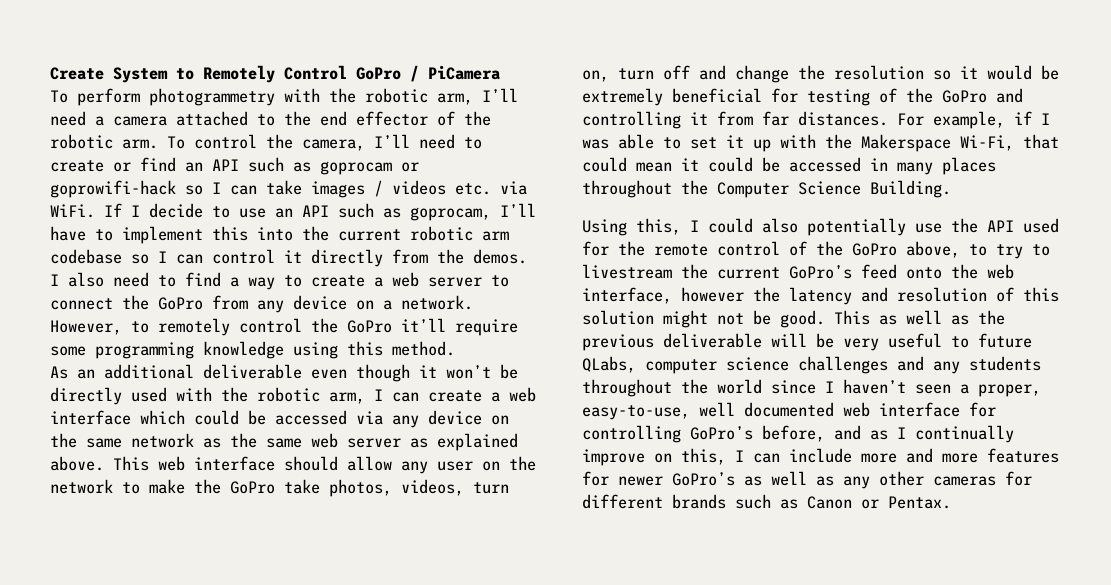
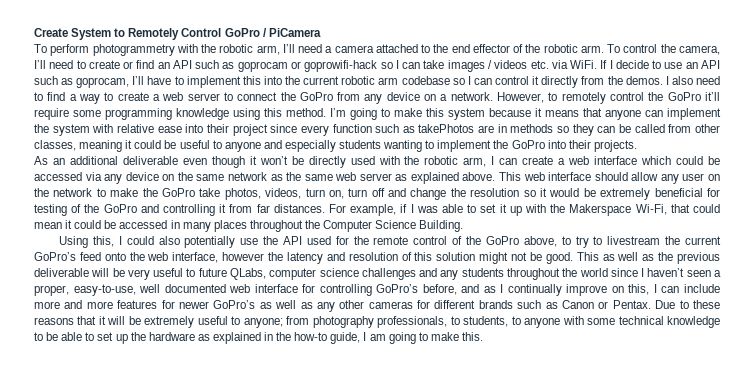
+ I’m going to make this system because it means that anyone can implement the system with relative ease into their project since every function such as takePhotos are in methods so they can be called from other classes, meaning it could be useful to anyone and especially students wanting to implement the GoPro into their projects.
+ Due to these reasons that it will be extremely useful to anyone; from photography professionals, to students, to anyone with some technical knowledge to be able to set up the hardware as explained in the how-to guide, I am going to make this.

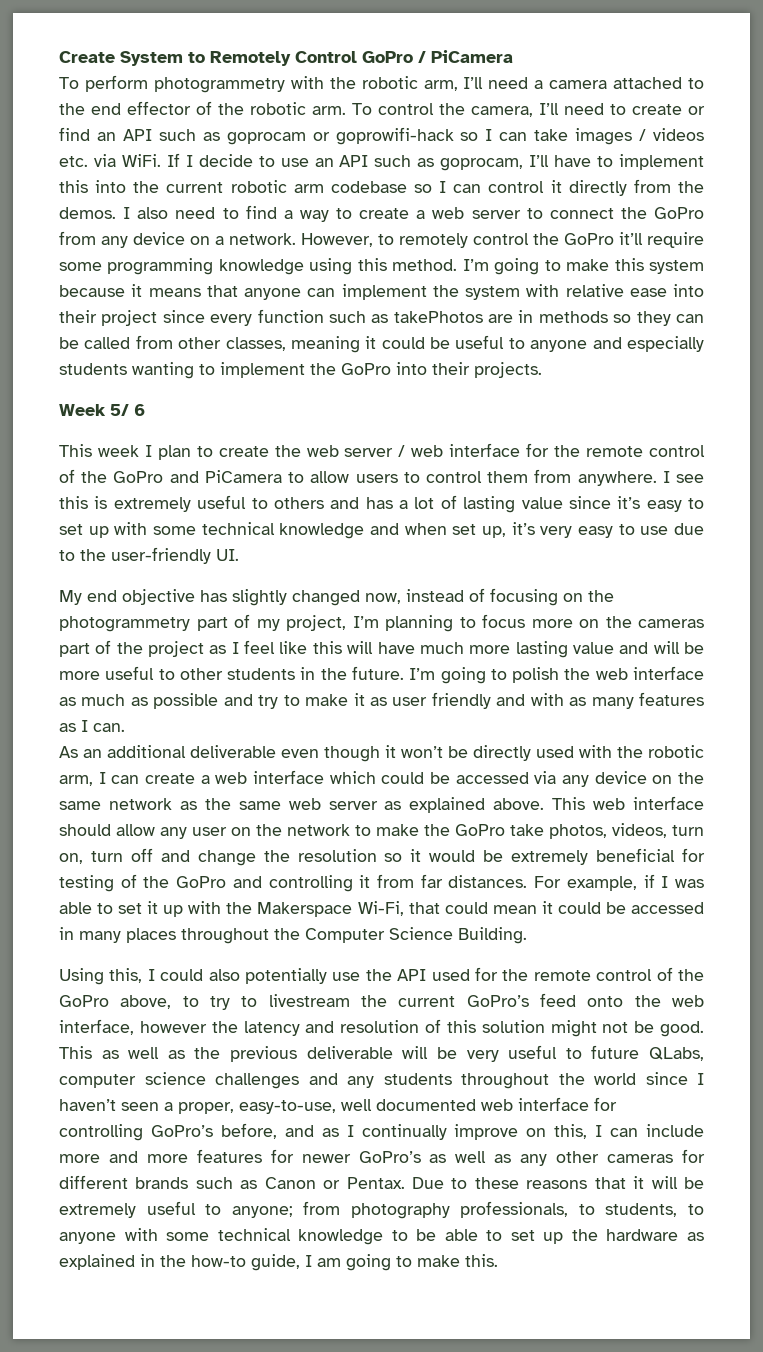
+ Week 5/ 6
+ This week I plan to create the web server / web interface for the remote control of the GoPro and PiCamera to allow users to control them from anywhere. I see this is extremely useful to others and has a lot of lasting value since it’s easy to set up with some technical knowledge and when set up, it’s very easy to use due to the user-friendly UI.
+ My end objective has slightly changed now, instead of focusing on the photogrammetry part of my project, I’m planning to focus more on the cameras part of the project as I feel like this will have much more lasting value and will be more useful to other students in the future. I’m going to polish the web interface as much as possible and try to make it as user friendly and with as many features as I can.

